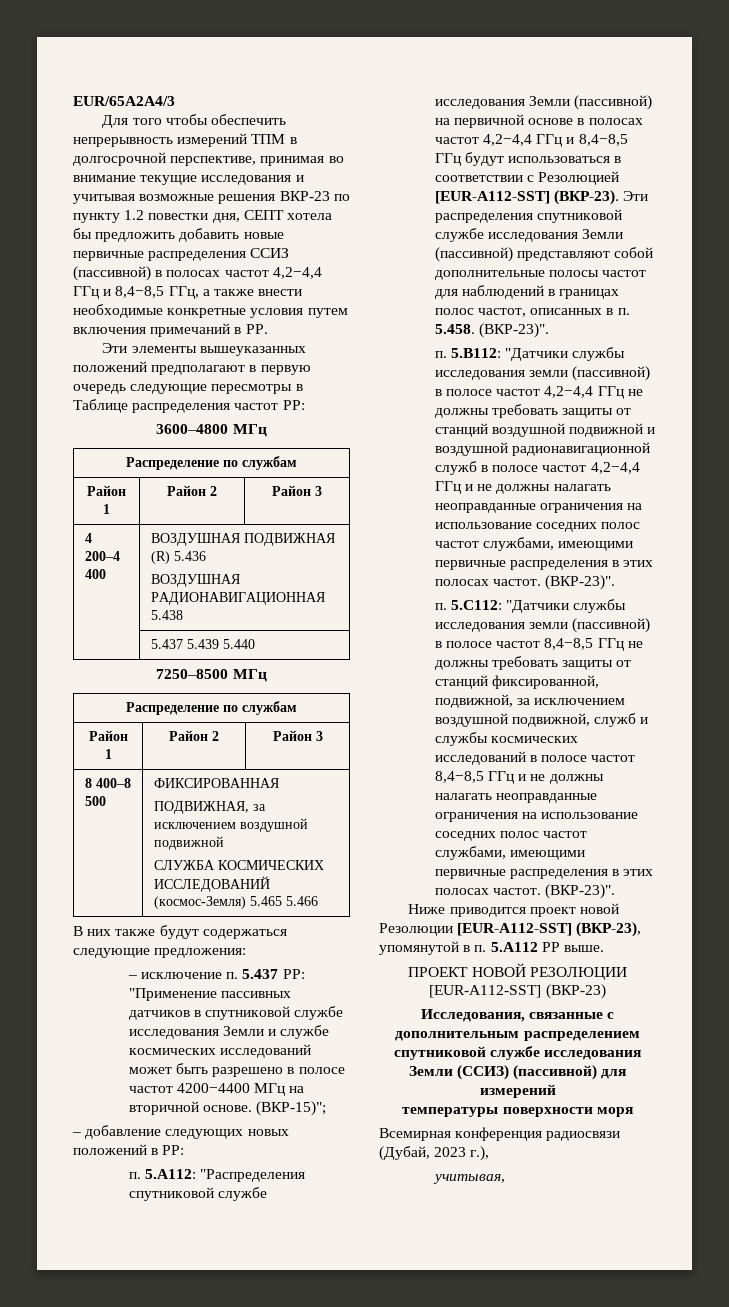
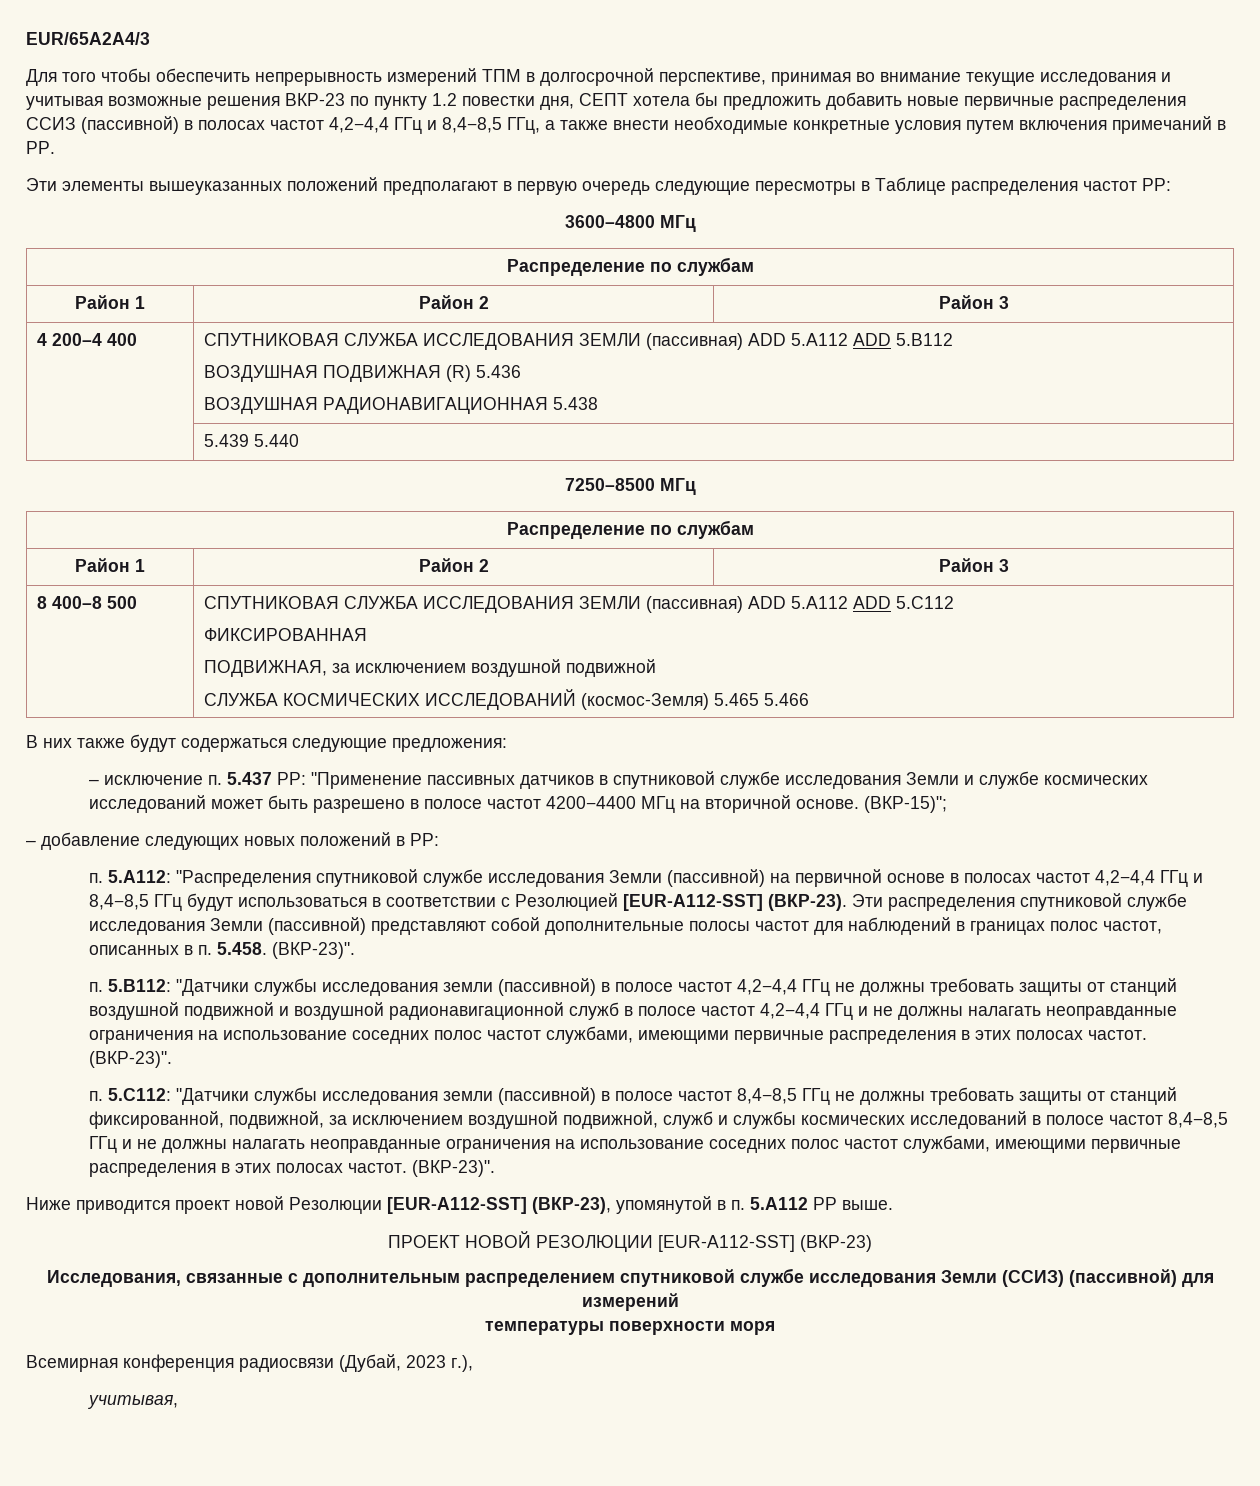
- 4 200–4 400 | ВОЗДУШНАЯ ПОДВИЖНАЯ (R) 5.436
+ 4 200–4 400 | СПУТНИКОВАЯ СЛУЖБА ИССЛЕДОВАНИЯ ЗЕМЛИ (пассивная) ADD 5.A112 ADD 5.B112
+ ВОЗДУШНАЯ ПОДВИЖНАЯ (R) 5.436
- | 5.437 5.439 5.440
+ | 5.439 5.440
- 8 400–8 500 | ФИКСИРОВАННАЯ
+ 8 400–8 500 | СПУТНИКОВАЯ СЛУЖБА ИССЛЕДОВАНИЯ ЗЕМЛИ (пассивная) ADD 5.A112 ADD 5.C112
+ ФИКСИРОВАННАЯ

